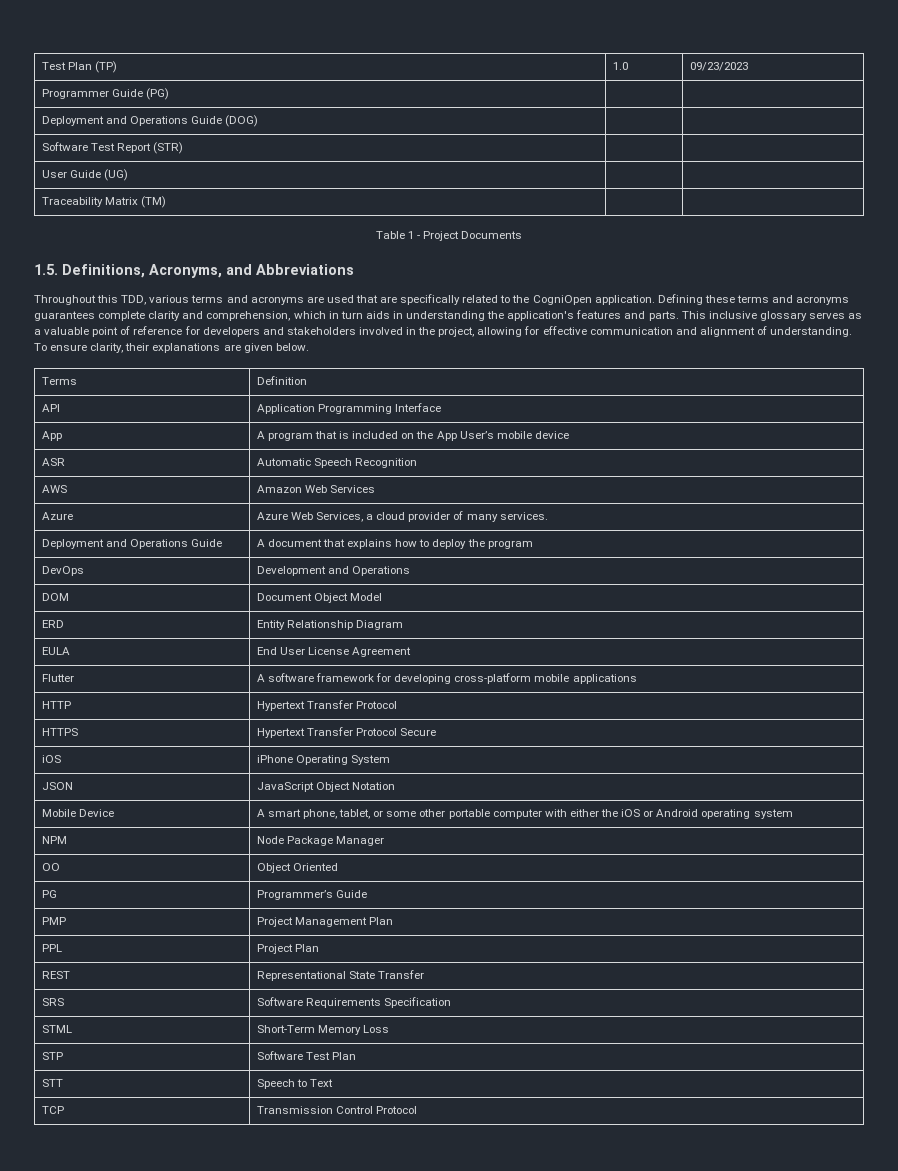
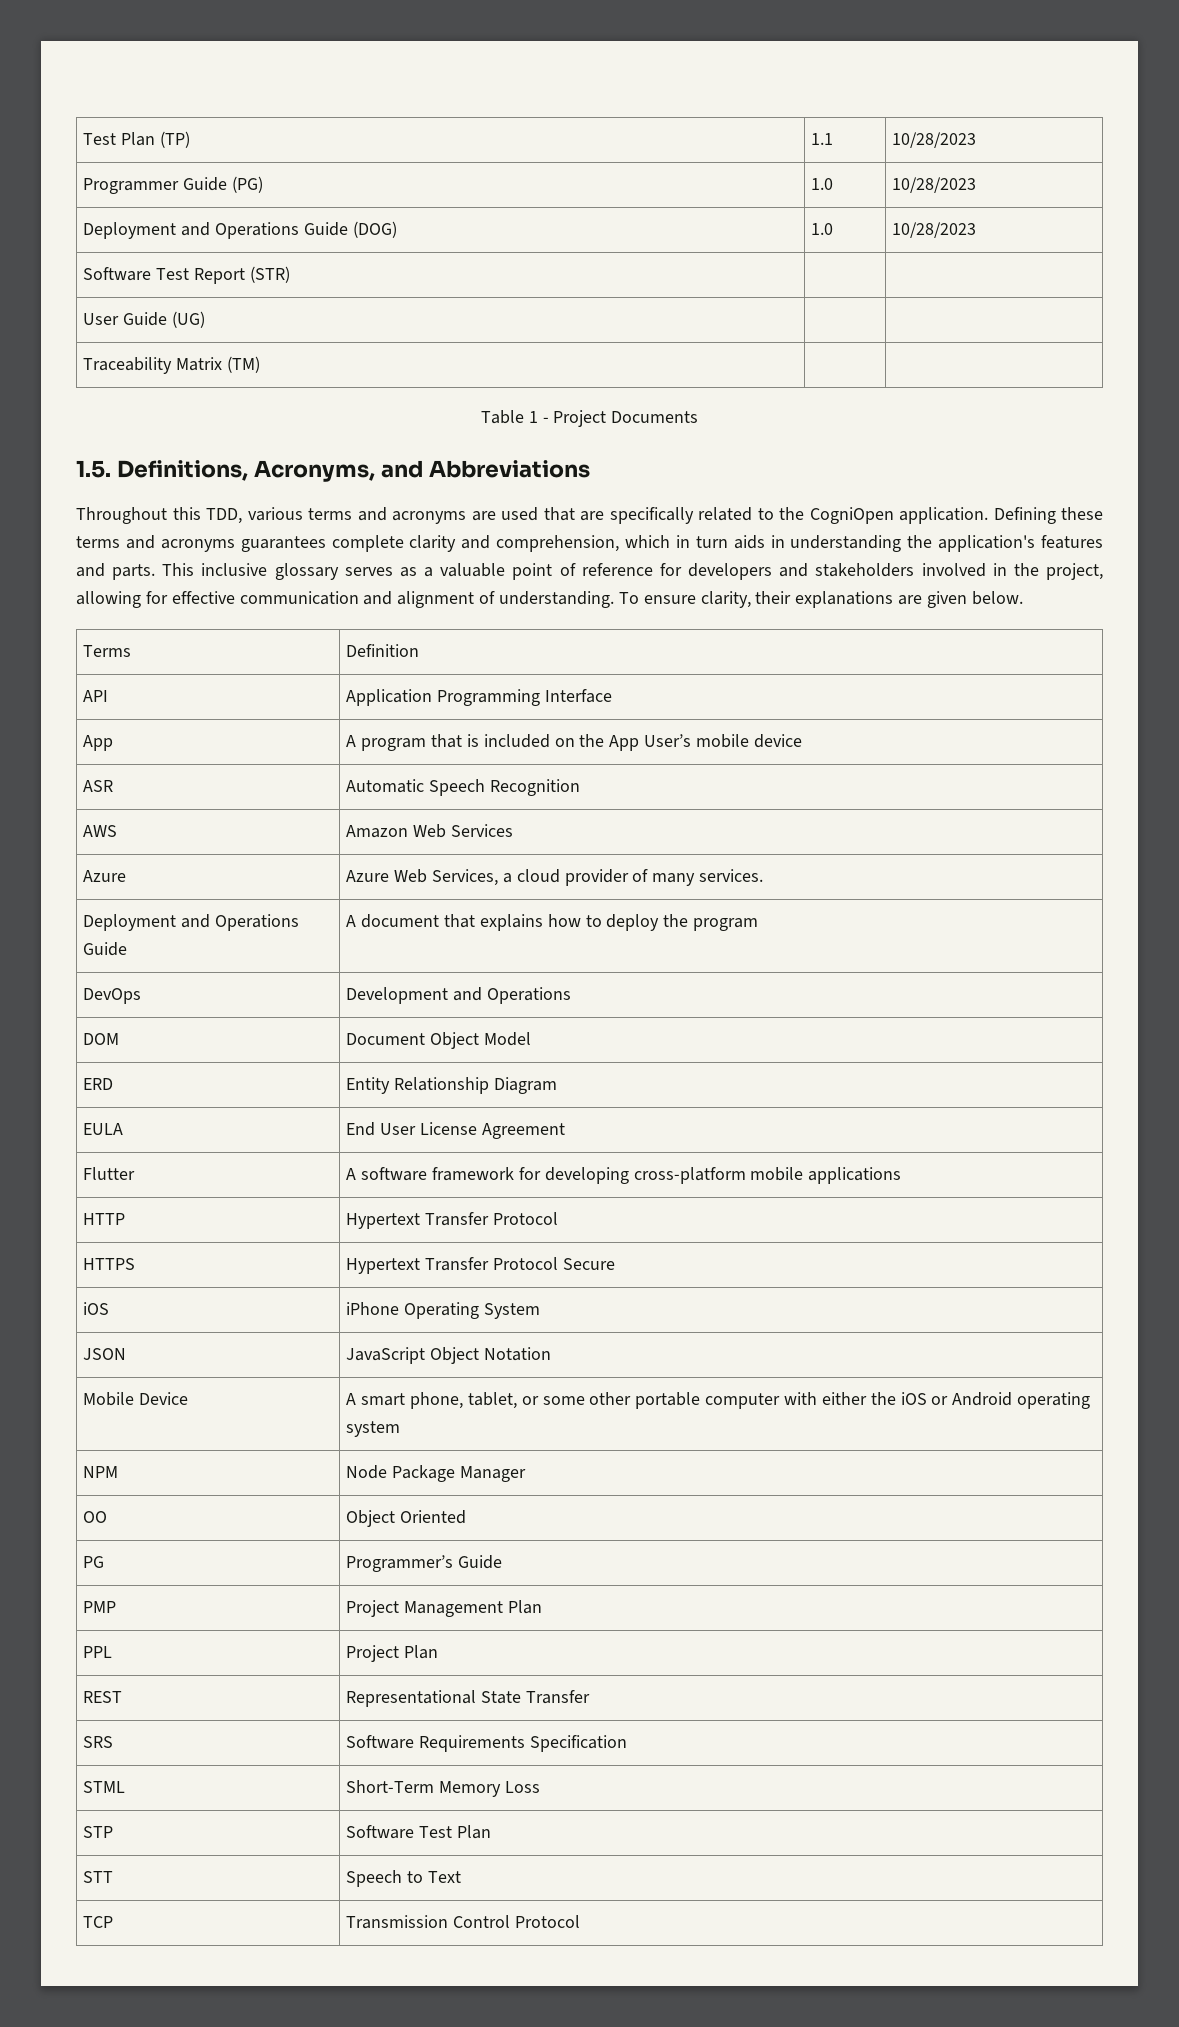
- Test Plan (TP) | 1.0 | 09/23/2023
+ Test Plan (TP) | 1.1 | 10/28/2023
- Programmer Guide (PG) | |
+ Programmer Guide (PG) | 1.0 | 10/28/2023
- Deployment and Operations Guide (DOG) | |
+ Deployment and Operations Guide (DOG) | 1.0 | 10/28/2023

